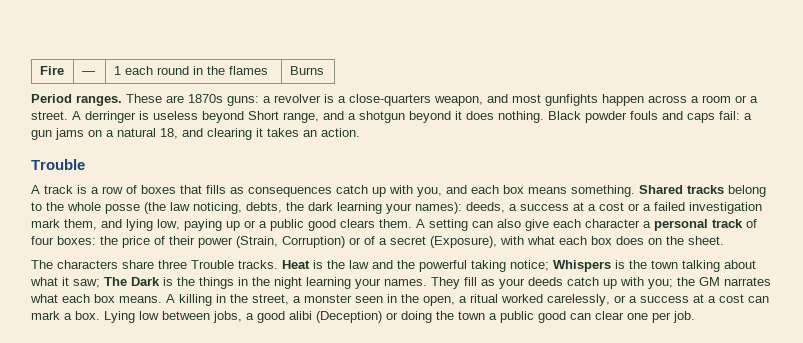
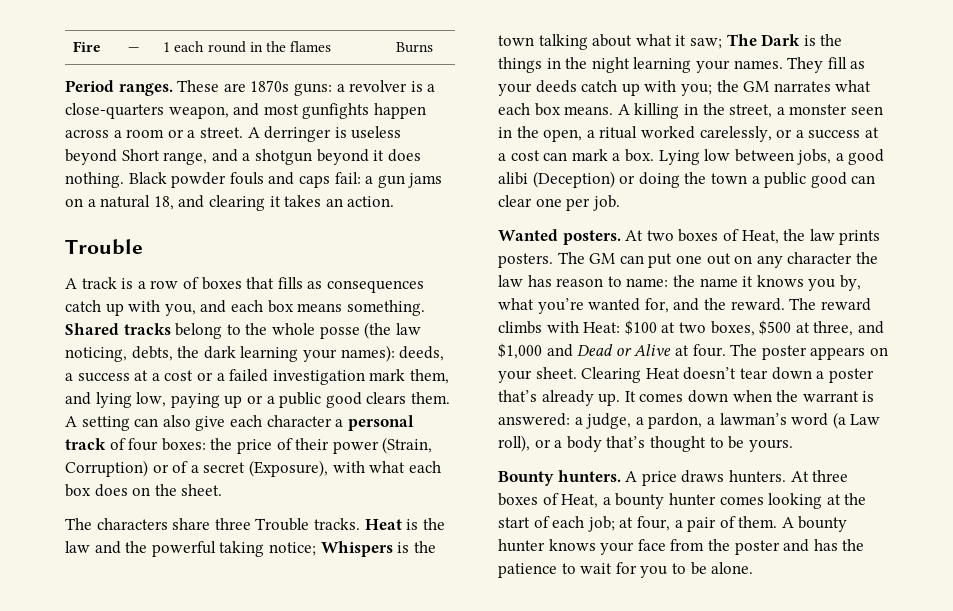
+ Wanted posters. At two boxes of Heat, the law prints posters. The GM can put one out on any character the law has reason to name: the name it knows you by, what you’re wanted for, and the reward. The reward climbs with Heat: $100 at two boxes, $500 at three, and $1,000 and Dead or Alive at four. The poster appears on your sheet. Clearing Heat doesn’t tear down a poster that’s already up. It comes down when the warrant is answered: a judge, a pardon, a lawman’s word (a Law roll), or a body that’s thought to be yours.
+ Bounty hunters. A price draws hunters. At three boxes of Heat, a bounty hunter comes looking at the start of each job; at four, a pair of them. A bounty hunter knows your face from the poster and has the patience to wait for you to be alone.

